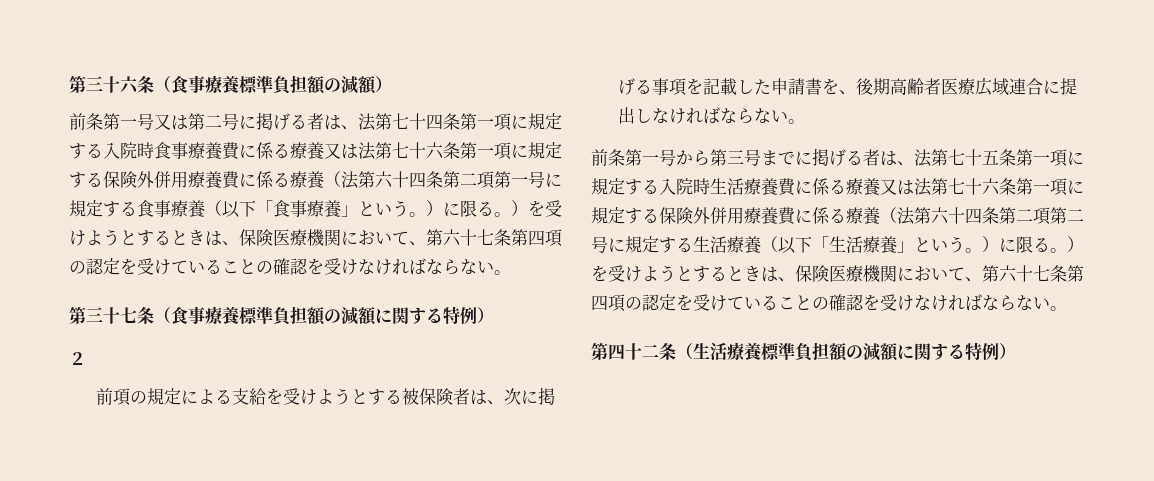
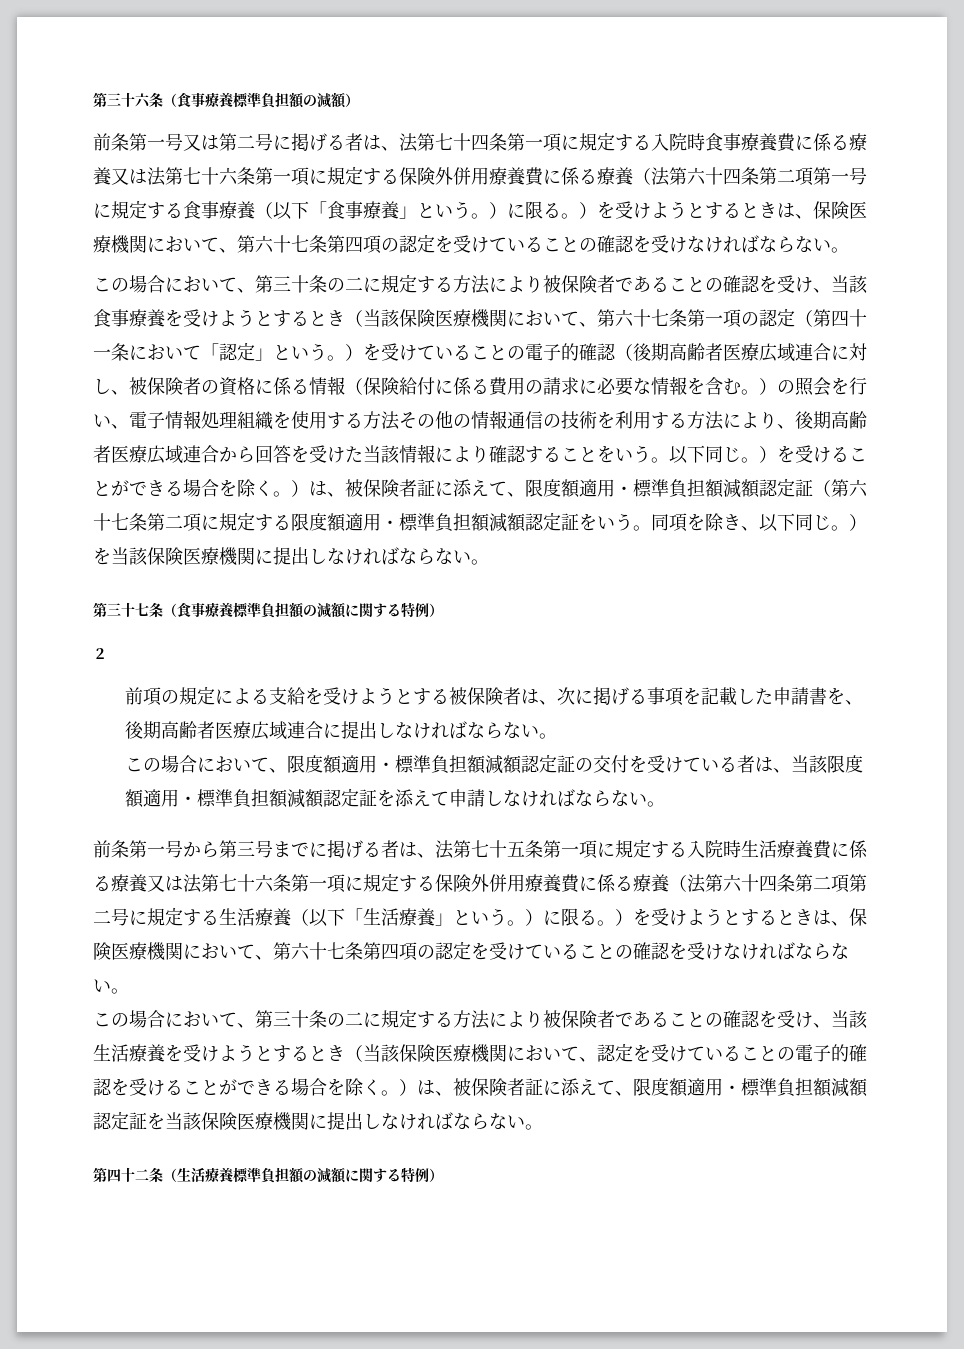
+ この場合において、第三十条の二に規定する方法により被保険者であることの確認を受け、当該食事療養を受けようとするとき（当該保険医療機関において、第六十七条第一項の認定（第四十一条において「認定」という。）を受けていることの電子的確認（後期高齢者医療広域連合に対し、被保険者の資格に係る情報（保険給付に係る費用の請求に必要な情報を含む。）の照会を行い、電子情報処理組織を使用する方法その他の情報通信の技術を利用する方法により、後期高齢者医療広域連合から回答を受けた当該情報により確認することをいう。以下同じ。）を受けることができる場合を除く。）は、被保険者証に添えて、限度額適用・標準負担額減額認定証（第六十七条第二項に規定する限度額適用・標準負担額減額認定証をいう。同項を除き、以下同じ。）を当該保険医療機関に提出しなければならない。
+ この場合において、限度額適用・標準負担額減額認定証の交付を受けている者は、当該限度額適用・標準負担額減額認定証を添えて申請しなければならない。
+ この場合において、第三十条の二に規定する方法により被保険者であることの確認を受け、当該生活療養を受けようとするとき（当該保険医療機関において、認定を受けていることの電子的確認を受けることができる場合を除く。）は、被保険者証に添えて、限度額適用・標準負担額減額認定証を当該保険医療機関に提出しなければならない。

